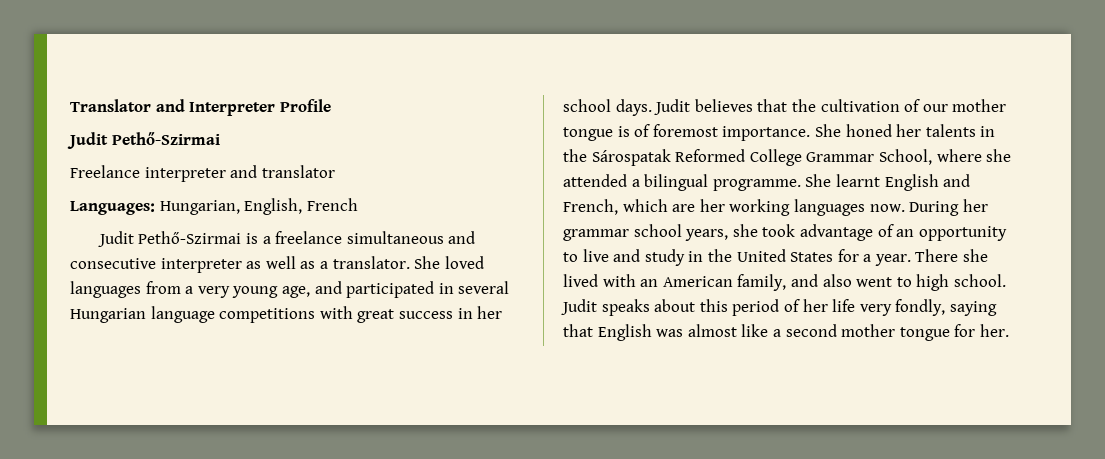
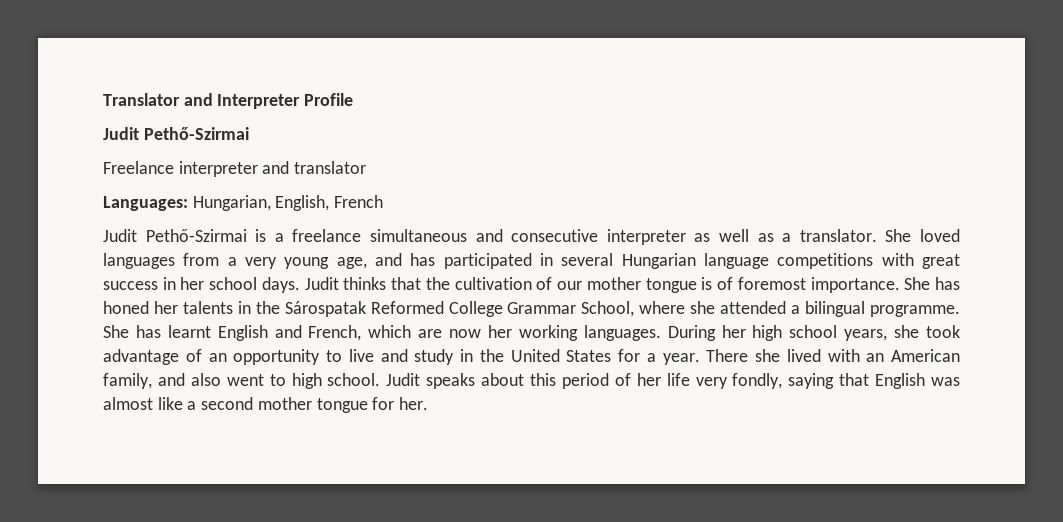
- She loved languages from a very young age, and participated in several Hungarian language competitions with great success in her school days.
+ She loved languages from a very young age, and has participated in several Hungarian language competitions with great success in her school days.
- Judit believes that the cultivation of our mother tongue is of foremost importance.
+ Judit thinks that the cultivation of our mother tongue is of foremost importance.
- She honed her talents in the Sárospatak Reformed College Grammar School, where she attended a bilingual programme.
+ She has honed her talents in the Sárospatak Reformed College Grammar School, where she attended a bilingual programme.
- She learnt English and French, which are her working languages now.
+ She has learnt English and French, which are now her working languages.
- During her grammar school years, she took advantage of an opportunity to live and study in the United States for a year.
+ During her high school years, she took advantage of an opportunity to live and study in the United States for a year.

